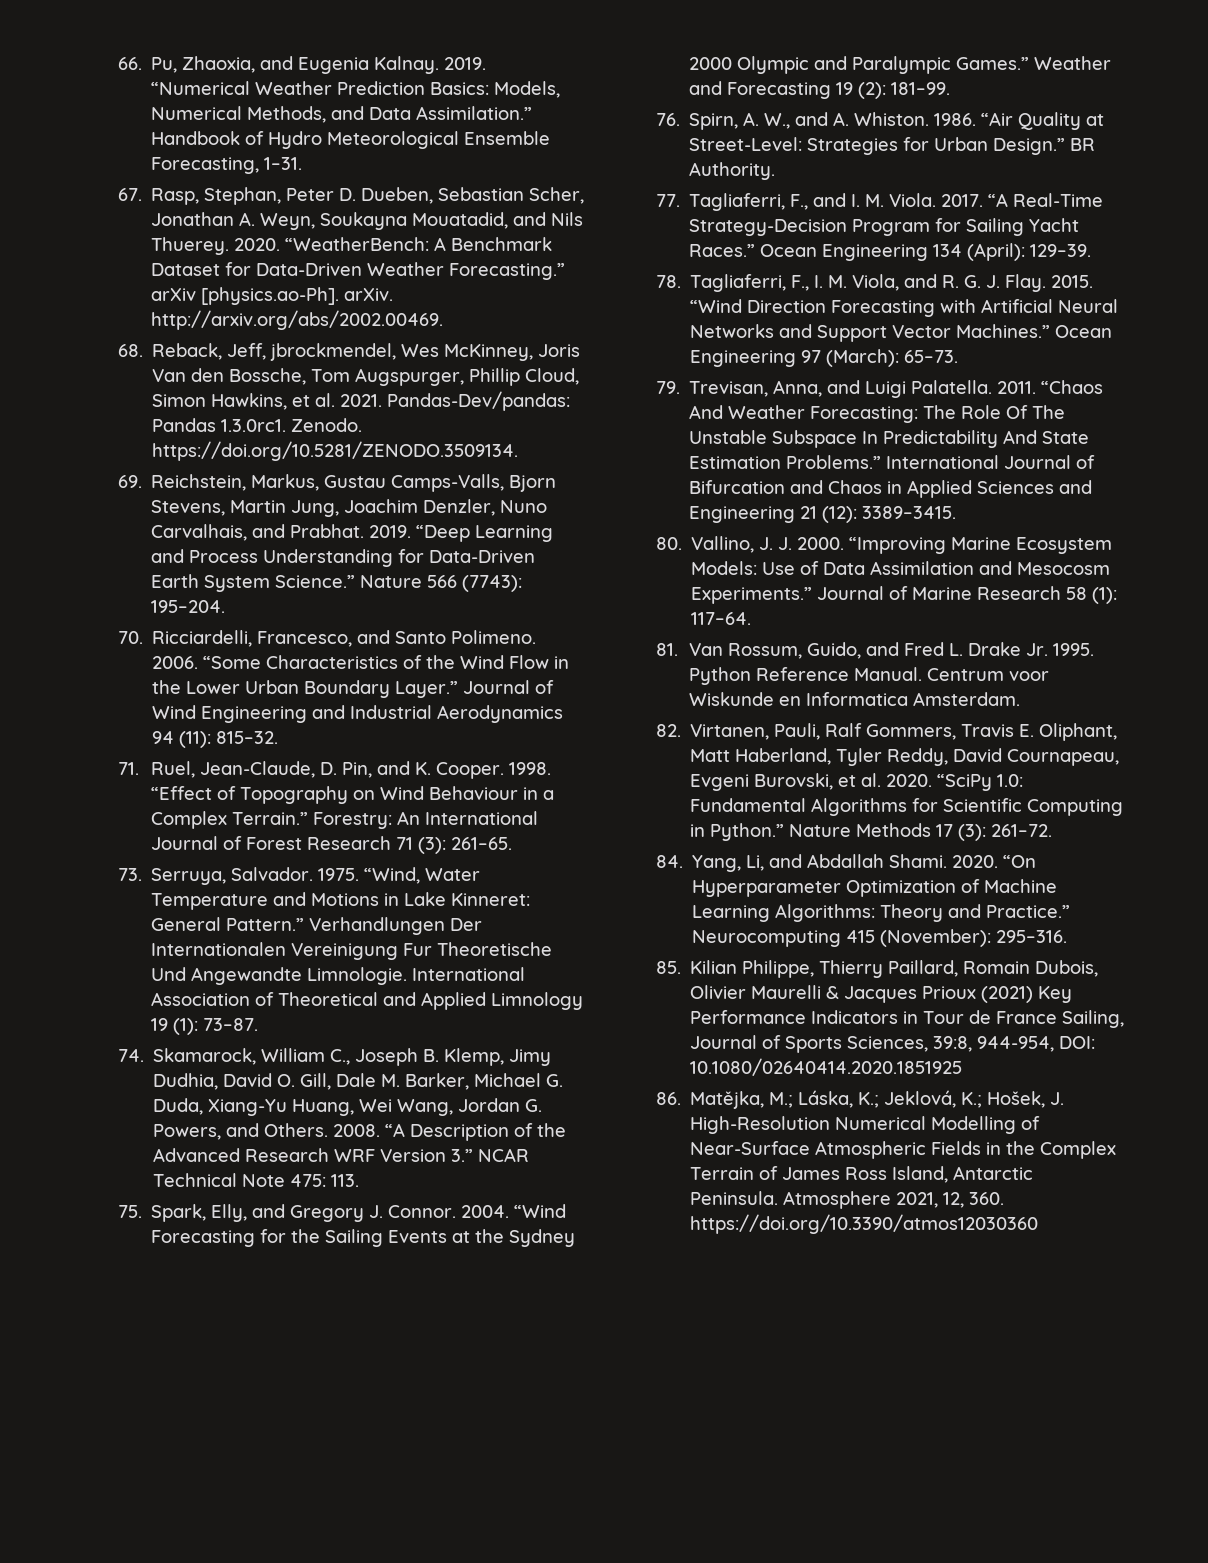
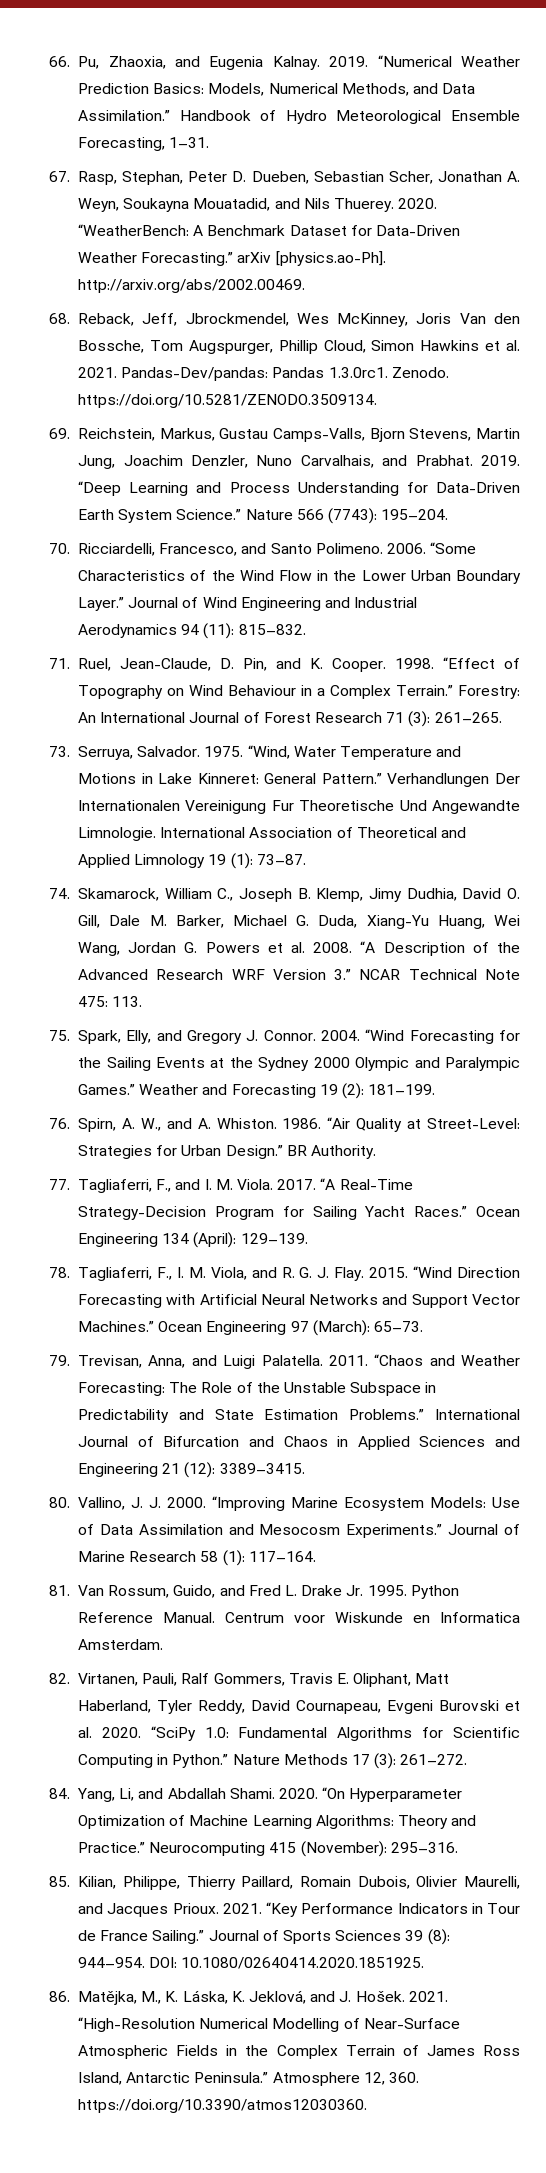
- “WeatherBench: A Benchmark Dataset for Data-Driven Weather Forecasting.” arXiv [physics.ao-Ph]. arXiv. http://arxiv.org/abs/2002.00469.
+ “WeatherBench: A Benchmark Dataset for Data-Driven Weather Forecasting.” arXiv [physics.ao-Ph]. http://arxiv.org/abs/2002.00469.
- 68. Reback, Jeff, jbrockmendel, Wes McKinney, Joris Van den Bossche, Tom Augspurger, Phillip Cloud, Simon Hawkins, et al. 2021.
+ 68. Reback, Jeff, Jbrockmendel, Wes McKinney, Joris Van den Bossche, Tom Augspurger, Phillip Cloud, Simon Hawkins et al. 2021.
- Journal of Wind Engineering and Industrial Aerodynamics 94 (11): 815–32.
+ Journal of Wind Engineering and Industrial Aerodynamics 94 (11): 815–832.
- Forestry: An International Journal of Forest Research 71 (3): 261–65.
+ Forestry: An International Journal of Forest Research 71 (3): 261–265.
- 74. Skamarock, William C., Joseph B. Klemp, Jimy Dudhia, David O. Gill, Dale M. Barker, Michael G. Duda, Xiang-Yu Huang, Wei Wang, Jordan G. Powers, and Others. 2008.
+ 74. Skamarock, William C., Joseph B. Klemp, Jimy Dudhia, David O. Gill, Dale M. Barker, Michael G. Duda, Xiang-Yu Huang, Wei Wang, Jordan G. Powers et al. 2008.
- Weather and Forecasting 19 (2): 181–99.
+ Weather and Forecasting 19 (2): 181–199.
- Ocean Engineering 134 (April): 129–39.
+ Ocean Engineering 134 (April): 129–139.
- “Chaos And Weather Forecasting: The Role Of The Unstable Subspace In Predictability And State Estimation Problems.”
+ “Chaos and Weather Forecasting: The Role of the Unstable Subspace in Predictability and State Estimation Problems.”
- Journal of Marine Research 58 (1): 117–64.
+ Journal of Marine Research 58 (1): 117–164.
- 82. Virtanen, Pauli, Ralf Gommers, Travis E. Oliphant, Matt Haberland, Tyler Reddy, David Cournapeau, Evgeni Burovski, et al. 2020.
+ 82. Virtanen, Pauli, Ralf Gommers, Travis E. Oliphant, Matt Haberland, Tyler Reddy, David Cournapeau, Evgeni Burovski et al. 2020.
- Nature Methods 17 (3): 261–72.
+ Nature Methods 17 (3): 261–272.
- 85. Kilian Philippe, Thierry Paillard, Romain Dubois, Olivier Maurelli & Jacques Prioux (2021) Key Performance Indicators in Tour de France Sailing, Journal of Sports Sciences, 39:8, 944-954, DOI: 10.1080/02640414.2020.1851925
- 86. Matějka, M.; Láska, K.; Jeklová, K.; Hošek, J. High-Resolution Numerical Modelling of Near-Surface Atmospheric Fields in the Complex Terrain of James Ross Island, Antarctic Peninsula. Atmosphere 2021, 12, 360. https://doi.org/10.3390/atmos12030360
+ 85. Kilian, Philippe, Thierry Paillard, Romain Dubois, Olivier Maurelli, and Jacques Prioux. 2021. “Key Performance Indicators in Tour de France Sailing.” Journal of Sports Sciences 39 (8): 944–954. DOI: 10.1080/02640414.2020.1851925.
+ 86. Matějka, M., K. Láska, K. Jeklová, and J. Hošek. 2021. “High-Resolution Numerical Modelling of Near-Surface Atmospheric Fields in the Complex Terrain of James Ross Island, Antarctic Peninsula.” Atmosphere 12, 360. https://doi.org/10.3390/atmos12030360.

